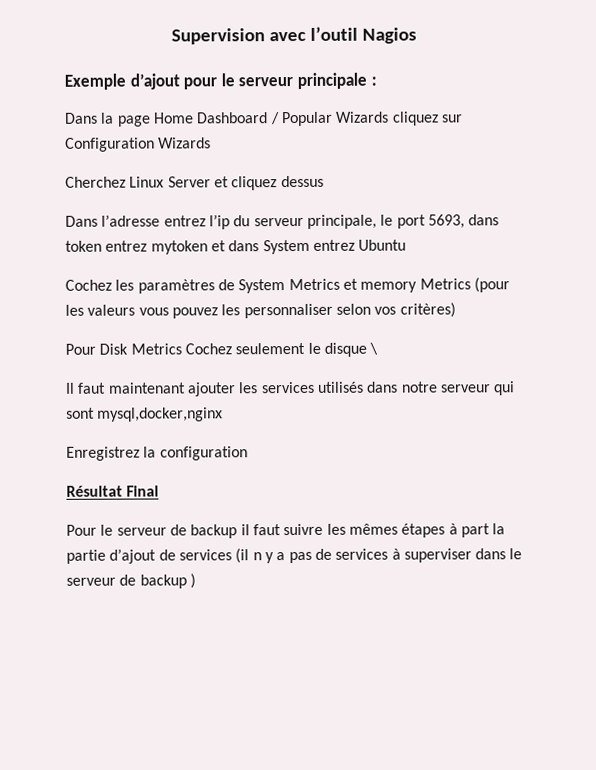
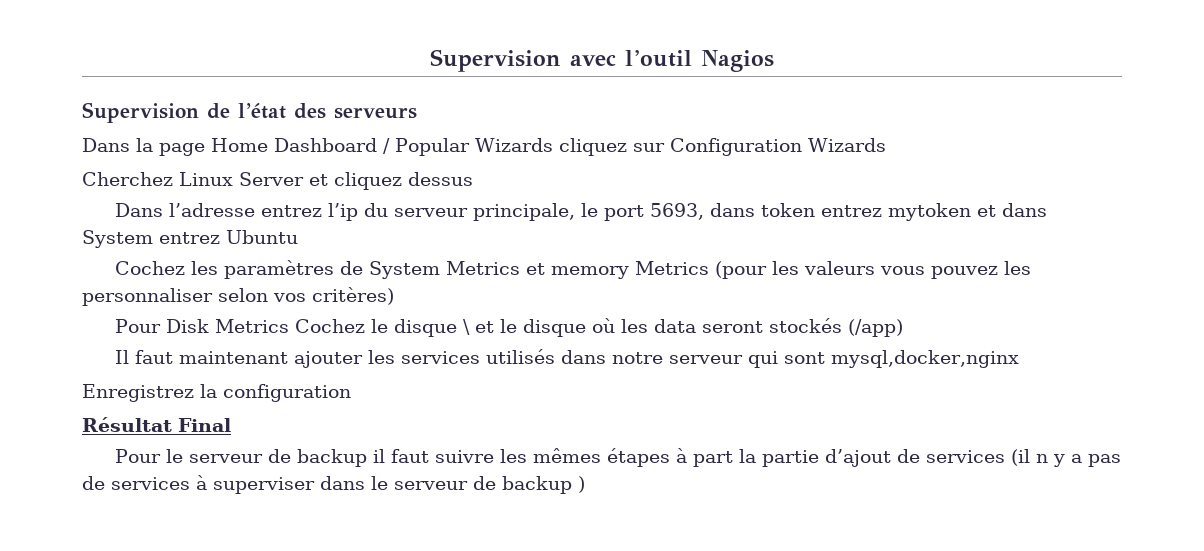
- Exemple d’ajout pour le serveur principale :
+ Supervision de l’état des serveurs
- Pour Disk Metrics Cochez seulement le disque \
+ Pour Disk Metrics Cochez le disque \ et le disque où les data seront stockés (/app)

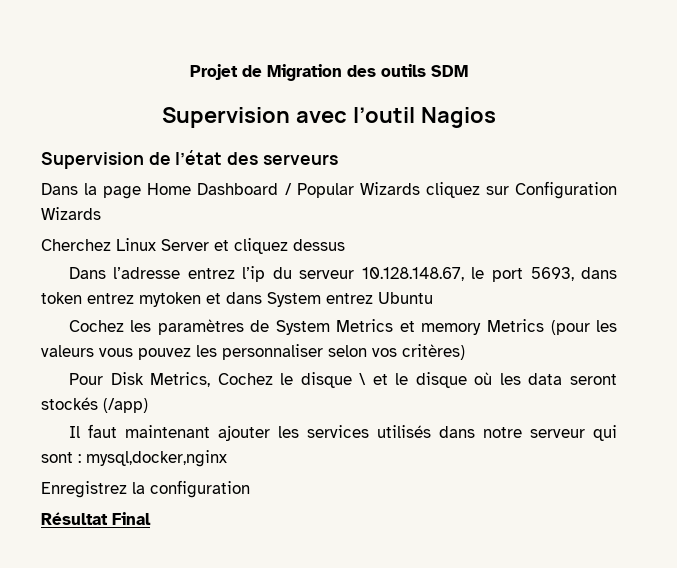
+ Projet de Migration des outils SDM
- Dans l’adresse entrez l’ip du serveur principale, le port 5693, dans token entrez mytoken et dans System entrez Ubuntu
+ Dans l’adresse entrez l’ip du serveur 10.128.148.67, le port 5693, dans token entrez mytoken et dans System entrez Ubuntu
- Pour Disk Metrics Cochez le disque \ et le disque où les data seront stockés (/app)
+ Pour Disk Metrics, Cochez le disque \ et le disque où les data seront stockés (/app)
- Il faut maintenant ajouter les services utilisés dans notre serveur qui sont mysql,docker,nginx
+ Il faut maintenant ajouter les services utilisés dans notre serveur qui sont : mysql,docker,nginx
- Pour le serveur de backup il faut suivre les mêmes étapes à part la partie d’ajout de services (il n y a pas de services à superviser dans le serveur de backup )

